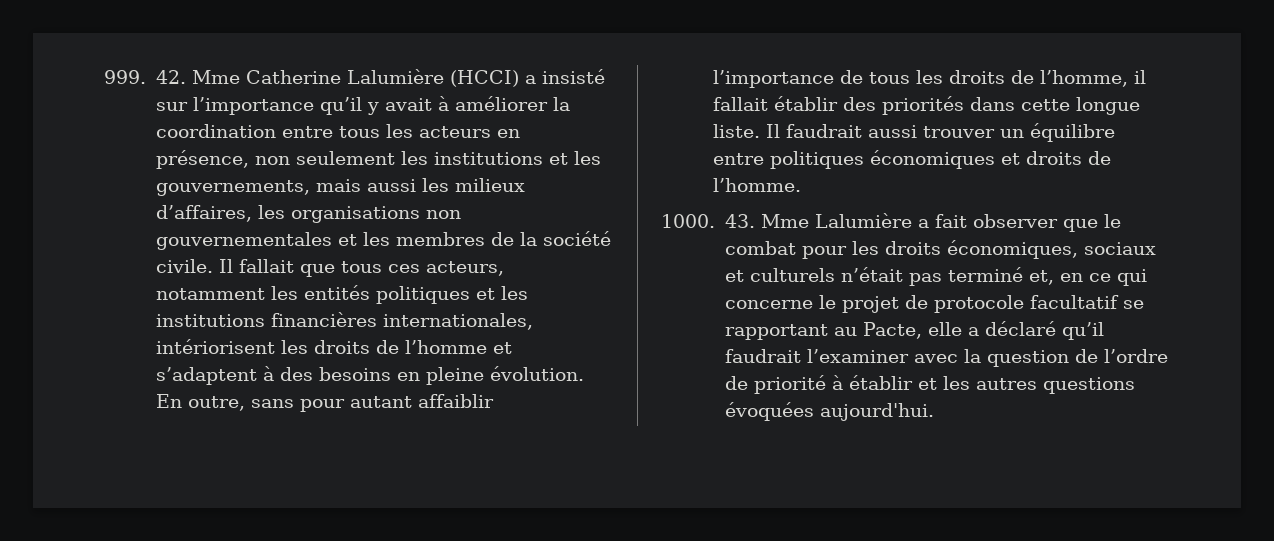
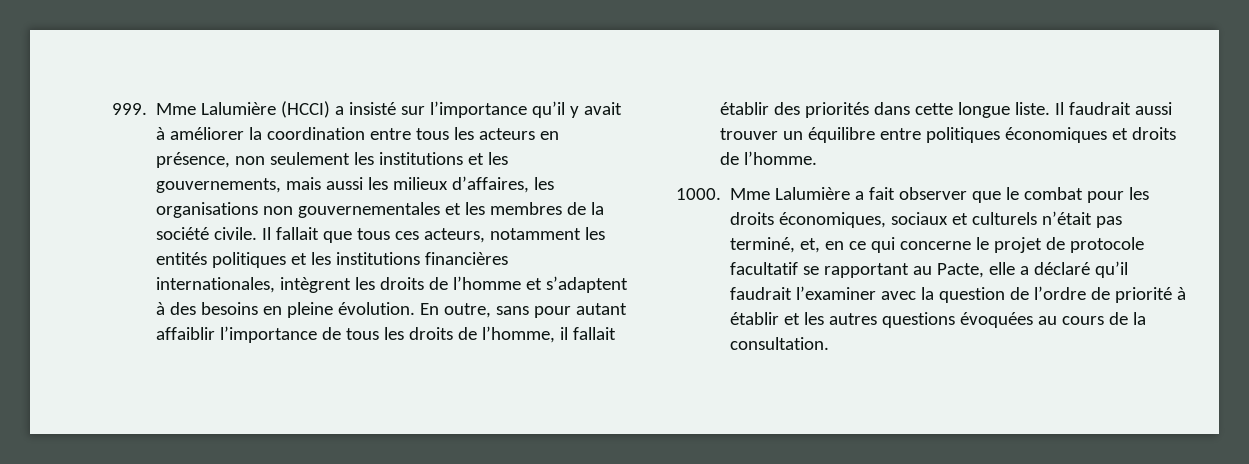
- 999. 42. Mme Catherine Lalumière (HCCI) a insisté sur l’importance qu’il y avait à améliorer la coordination entre tous les acteurs en présence, non seulement les institutions et les gouvernements, mais aussi les milieux d’affaires, les organisations non gouvernementales et les membres de la société civile.
+ 999. Mme Lalumière (HCCI) a insisté sur l’importance qu’il y avait à améliorer la coordination entre tous les acteurs en présence, non seulement les institutions et les gouvernements, mais aussi les milieux d’affaires, les organisations non gouvernementales et les membres de la société civile.
- Il fallait que tous ces acteurs, notamment les entités politiques et les institutions financières internationales, intériorisent les droits de l’homme et s’adaptent à des besoins en pleine évolution.
+ Il fallait que tous ces acteurs, notamment les entités politiques et les institutions financières internationales, intègrent les droits de l’homme et s’adaptent à des besoins en pleine évolution.
- 43. Mme Lalumière a fait observer que le combat pour les droits économiques, sociaux et culturels n’était pas terminé et, en ce qui concerne le projet de protocole facultatif se rapportant au Pacte, elle a déclaré qu’il faudrait l’examiner avec la question de l’ordre de priorité à établir et les autres questions évoquées aujourd'hui.
+ Mme Lalumière a fait observer que le combat pour les droits économiques, sociaux et culturels n’était pas terminé, et, en ce qui concerne le projet de protocole facultatif se rapportant au Pacte, elle a déclaré qu’il faudrait l’examiner avec la question de l’ordre de priorité à établir et les autres questions évoquées au cours de la consultation.

